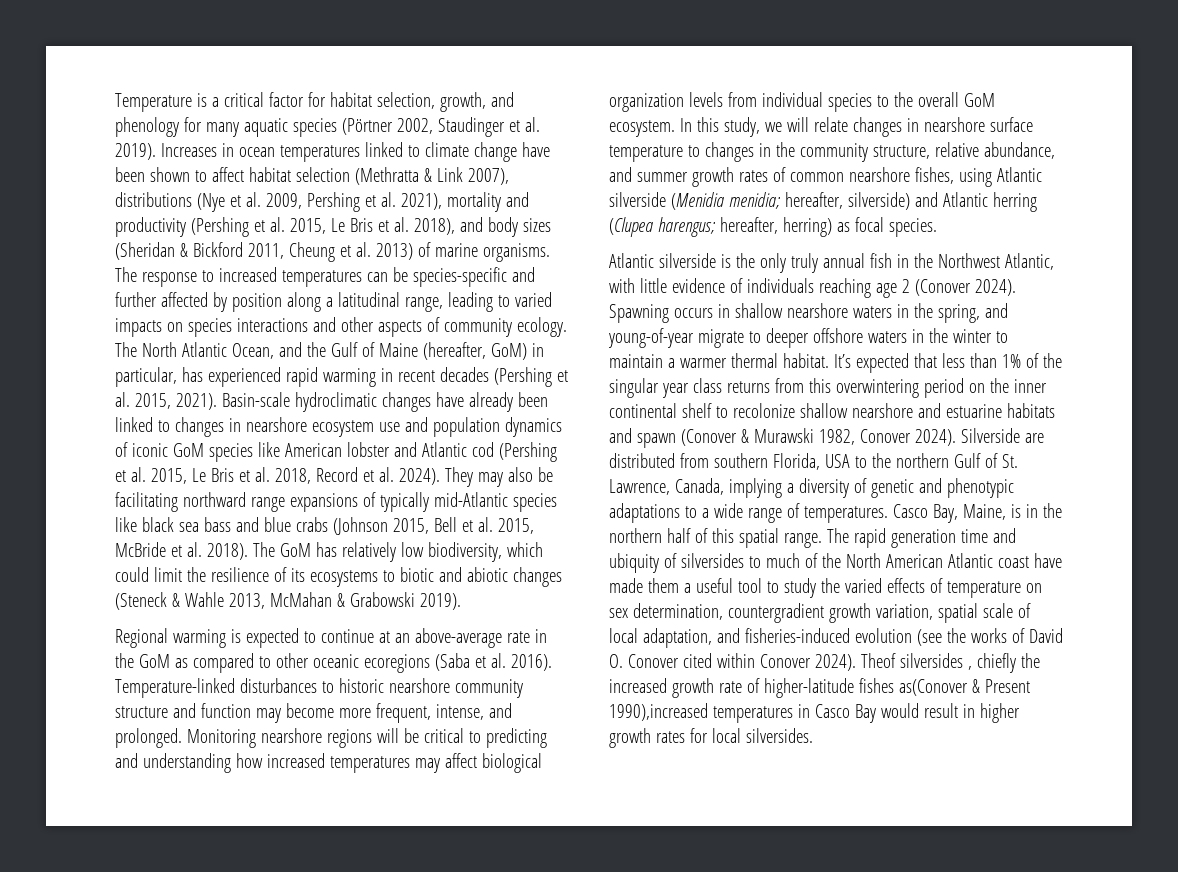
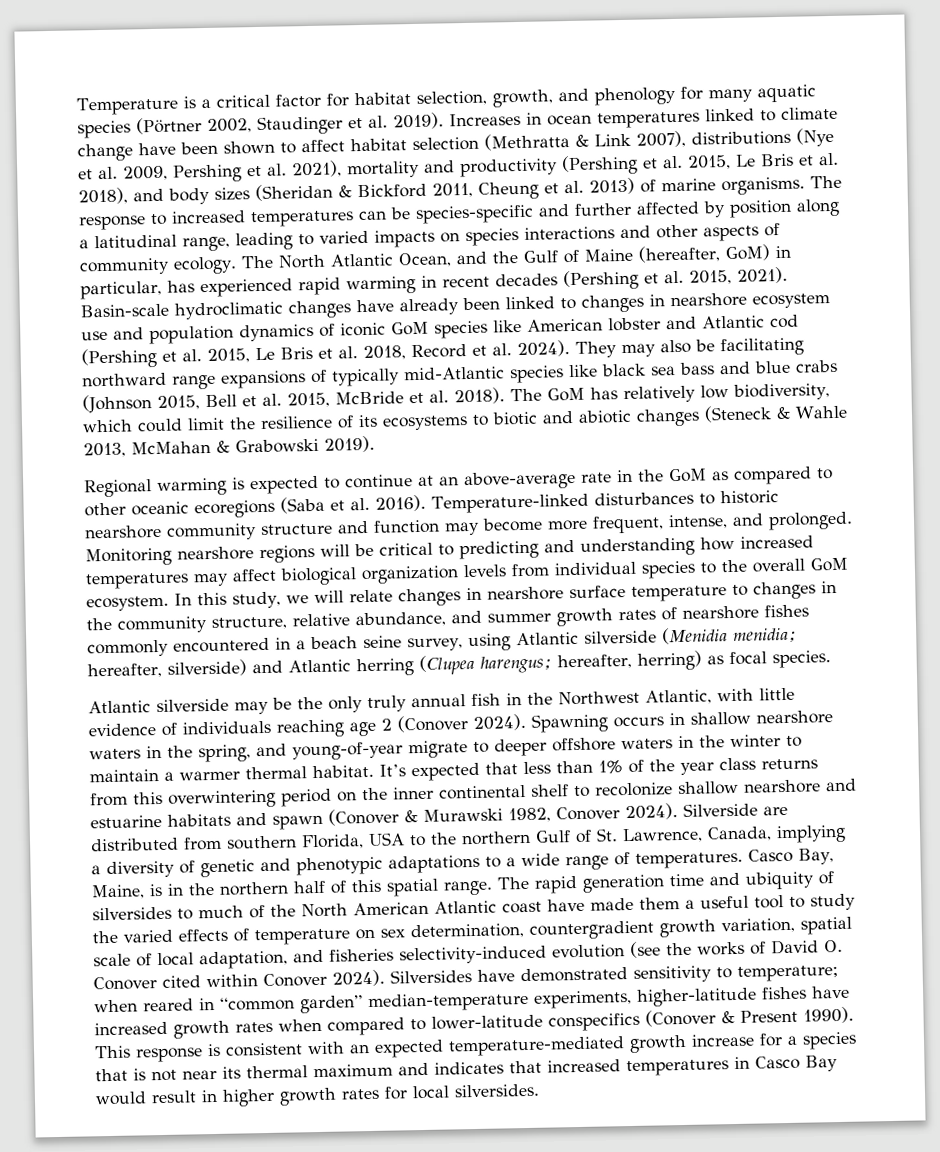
- In this study, we will relate changes in nearshore surface temperature to changes in the community structure, relative abundance, and summer growth rates of common nearshore fishes, using Atlantic silverside (Menidia menidia; hereafter, silverside) and Atlantic herring (Clupea harengus; hereafter, herring) as focal species.
+ In this study, we will relate changes in nearshore surface temperature to changes in the community structure, relative abundance, and summer growth rates of nearshore fishes commonly encountered in a beach seine survey, using Atlantic silverside (Menidia menidia; hereafter, silverside) and Atlantic herring (Clupea harengus; hereafter, herring) as focal species.
- Atlantic silverside is the only truly annual fish in the Northwest Atlantic, with little evidence of individuals reaching age 2 (Conover 2024).
+ Atlantic silverside may be the only truly annual fish in the Northwest Atlantic, with little evidence of individuals reaching age 2 (Conover 2024).
- It’s expected that less than 1% of the singular year class returns from this overwintering period on the inner continental shelf to recolonize shallow nearshore and estuarine habitats and spawn (Conover & Murawski 1982, Conover 2024).
+ It’s expected that less than 1% of the year class returns from this overwintering period on the inner continental shelf to recolonize shallow nearshore and estuarine habitats and spawn (Conover & Murawski 1982, Conover 2024).
- The rapid generation time and ubiquity of silversides to much of the North American Atlantic coast have made them a useful tool to study the varied effects of temperature on sex determination, countergradient growth variation, spatial scale of local adaptation, and fisheries-induced evolution (see the works of David O. Conover cited within Conover 2024).
+ The rapid generation time and ubiquity of silversides to much of the North American Atlantic coast have made them a useful tool to study the varied effects of temperature on sex determination, countergradient growth variation, spatial scale of local adaptation, and fisheries selectivity-induced evolution (see the works of David O. Conover cited within Conover 2024).
- Theof silversides , chiefly the increased growth rate of higher-latitude fishes as(Conover & Present 1990),increased temperatures in Casco Bay would result in higher growth rates for local silversides.
+ Silversides have demonstrated sensitivity to temperature; when reared in “common garden” median-temperature experiments, higher-latitude fishes have increased growth rates when compared to lower-latitude conspecifics (Conover & Present 1990). This response is consistent with an expected temperature-mediated growth increase for a species that is not near its thermal maximum and indicates that increased temperatures in Casco Bay would result in higher growth rates for local silversides.

